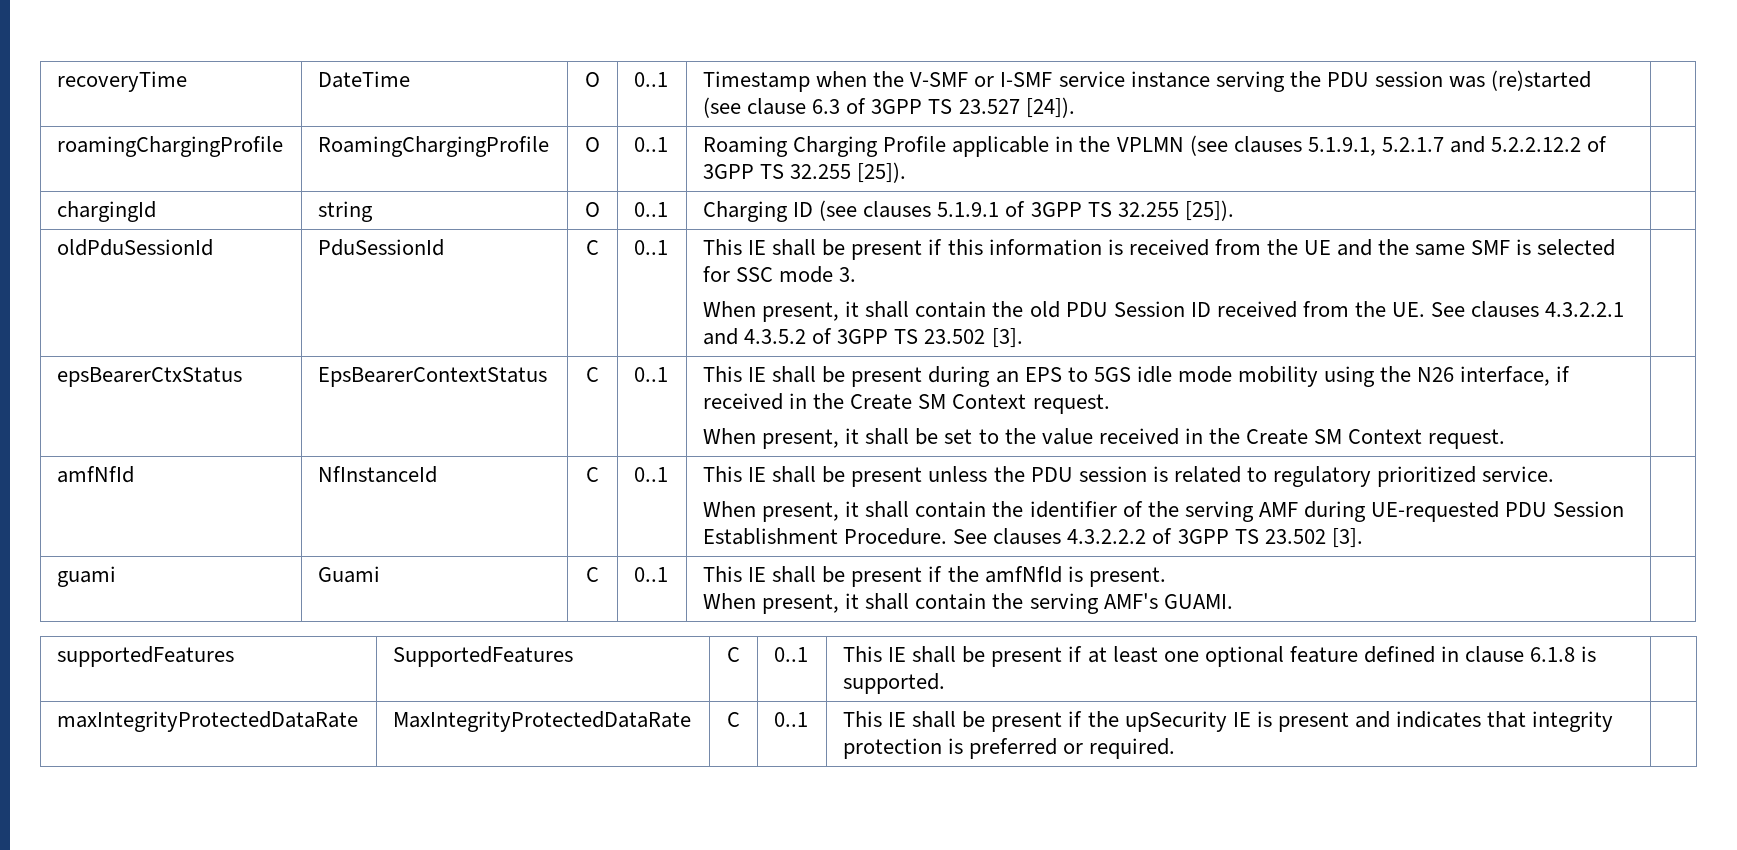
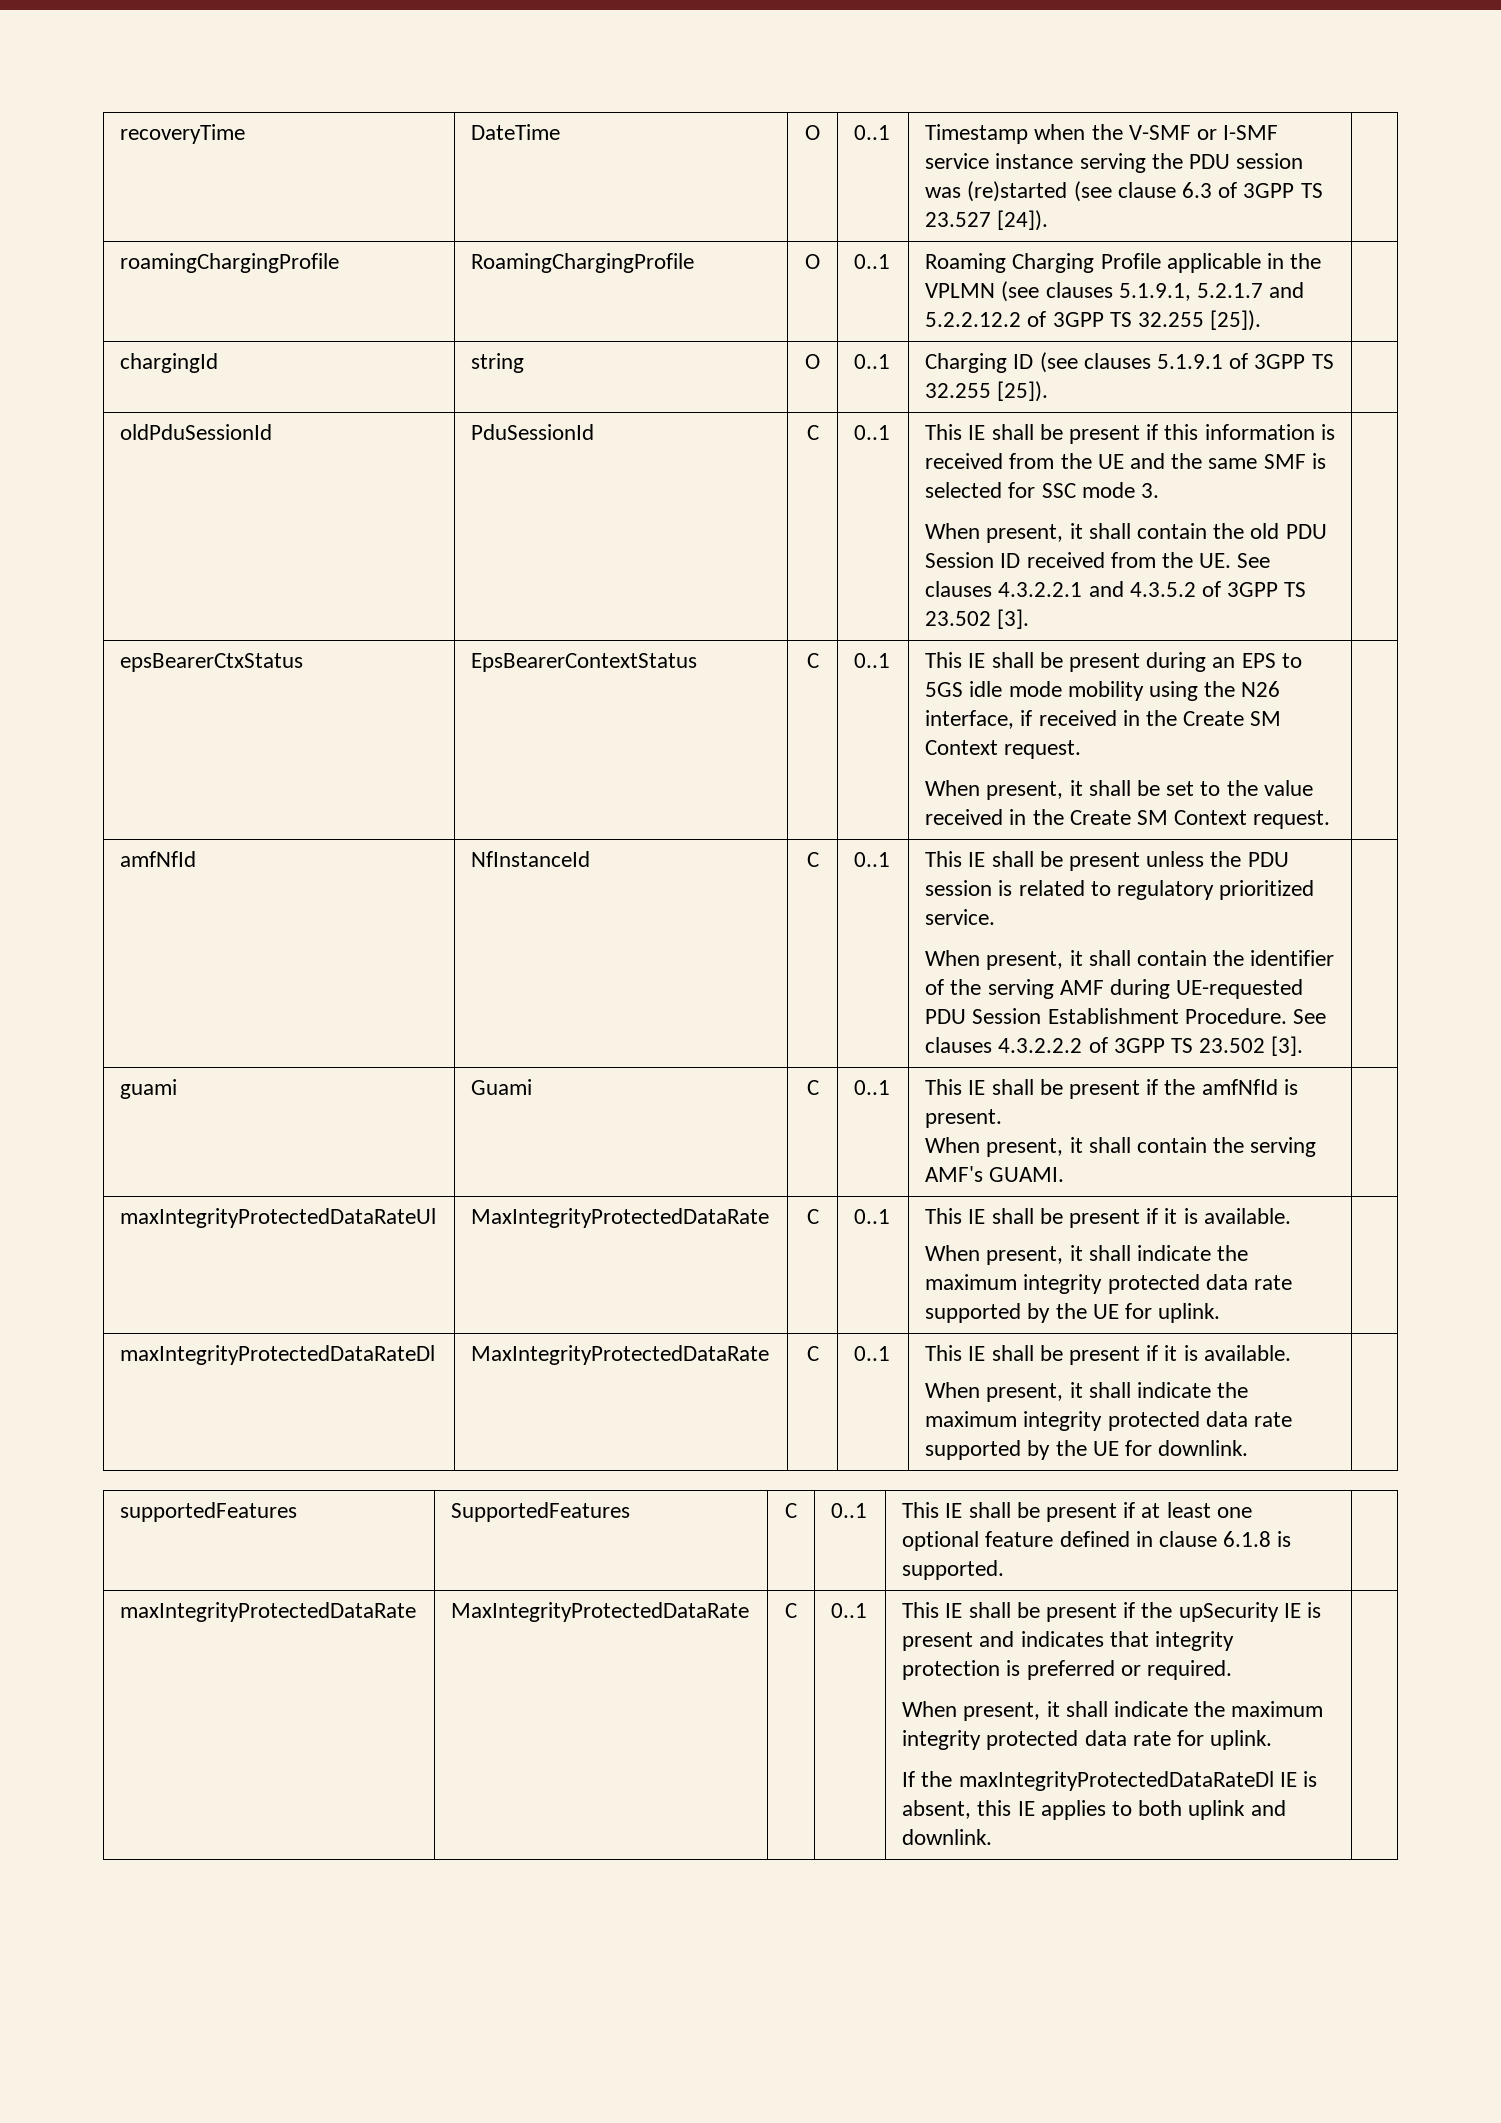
+ maxIntegrityProtectedDataRateUl | MaxIntegrityProtectedDataRate | C | 0..1 | This IE shall be present if it is available.
+ When present, it shall indicate the maximum integrity protected data rate supported by the UE for uplink. |
+ maxIntegrityProtectedDataRateDl | MaxIntegrityProtectedDataRate | C | 0..1 | This IE shall be present if it is available.
+ When present, it shall indicate the maximum integrity protected data rate supported by the UE for downlink. |
+ When present, it shall indicate the maximum integrity protected data rate for uplink.
+ If the maxIntegrityProtectedDataRateDl IE is absent, this IE applies to both uplink and downlink.

